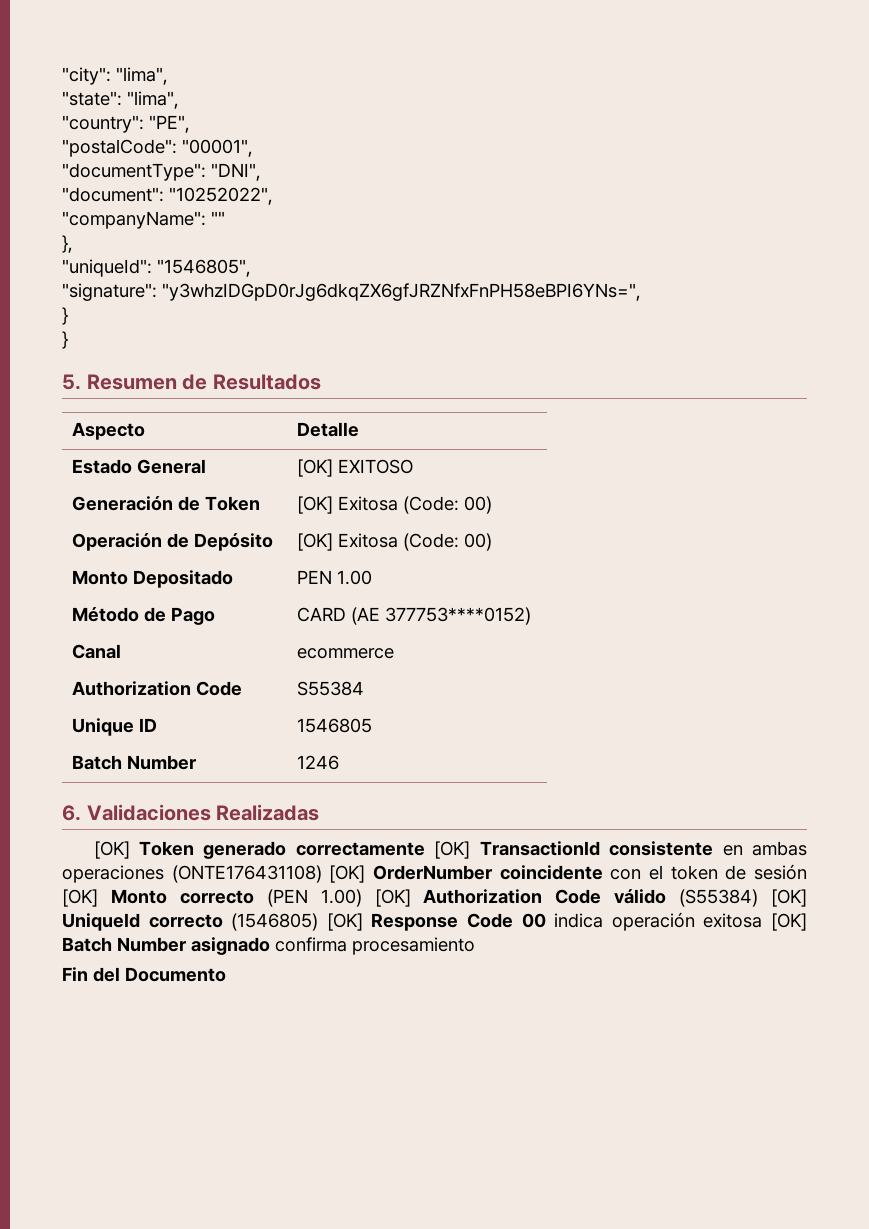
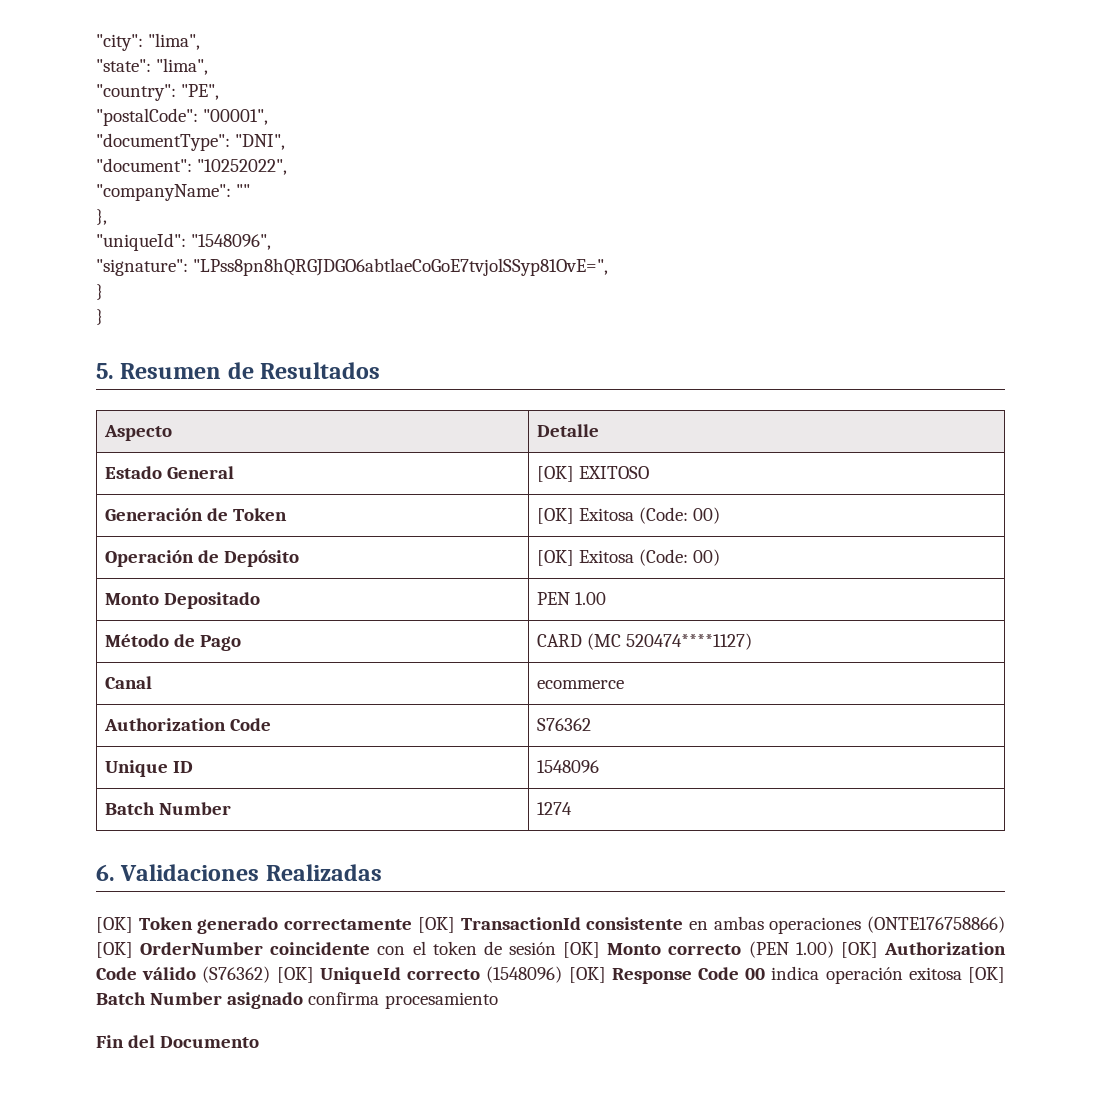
- "uniqueId": "1546805",
+ "uniqueId": "1548096",
- "signature": "y3whzIDGpD0rJg6dkqZX6gfJRZNfxFnPH58eBPI6YNs=",
+ "signature": "LPss8pn8hQRGJDGO6abtlaeCoGoE7tvjolSSyp81OvE=",
- Método de Pago | CARD (AE 377753****0152)
+ Método de Pago | CARD (MC 520474****1127)
- Authorization Code | S55384
+ Authorization Code | S76362
- Unique ID | 1546805
+ Unique ID | 1548096
- Batch Number | 1246
+ Batch Number | 1274
- [OK] Token generado correctamente [OK] TransactionId consistente en ambas operaciones (ONTE176431108) [OK] OrderNumber coincidente con el token de sesión [OK] Monto correcto (PEN 1.00) [OK] Authorization Code válido (S55384) [OK] UniqueId correcto (1546805) [OK] Response Code 00 indica operación exitosa [OK] Batch Number asignado confirma procesamiento
+ [OK] Token generado correctamente [OK] TransactionId consistente en ambas operaciones (ONTE176758866) [OK] OrderNumber coincidente con el token de sesión [OK] Monto correcto (PEN 1.00) [OK] Authorization Code válido (S76362) [OK] UniqueId correcto (1548096) [OK] Response Code 00 indica operación exitosa [OK] Batch Number asignado confirma procesamiento

